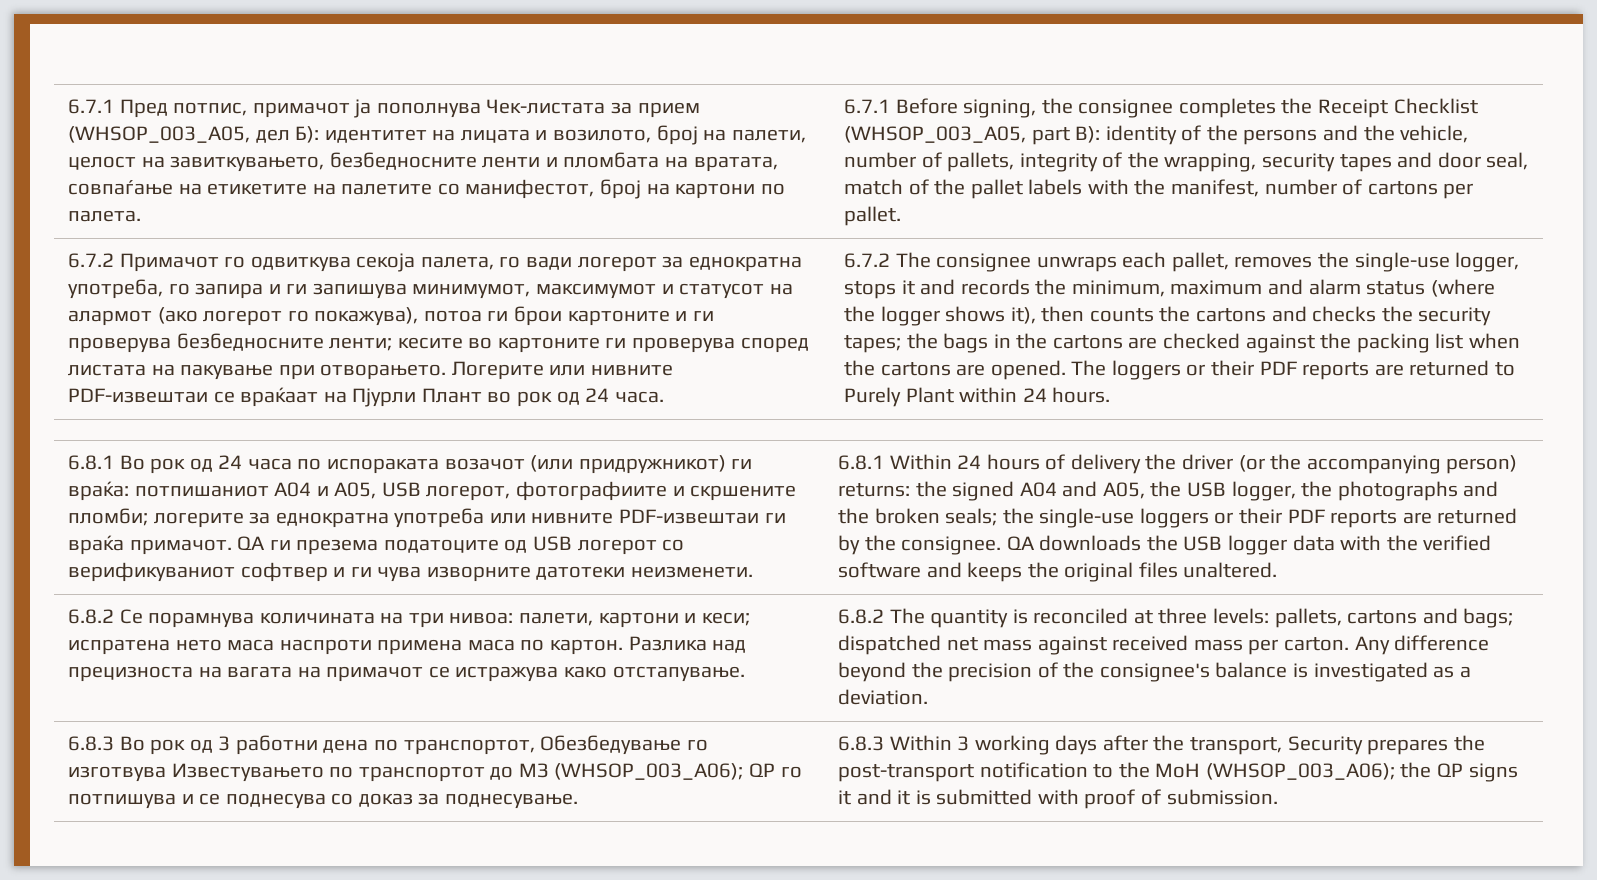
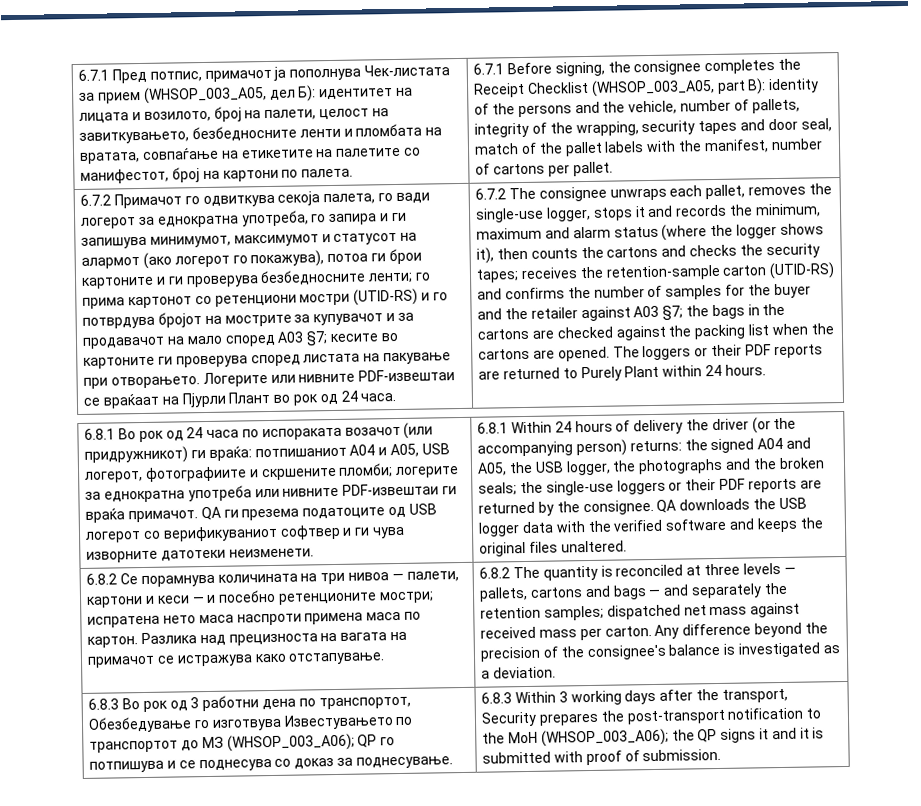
- 6.7.2 Примачот го одвиткува секоја палета, го вади логерот за еднократна употреба, го запира и ги запишува минимумот, максимумот и статусот на алармот (ако логерот го покажува), потоа ги брои картоните и ги проверува безбедносните ленти; кесите во картоните ги проверува според листата на пакување при отворањето.
+ 6.7.2 Примачот го одвиткува секоја палета, го вади логерот за еднократна употреба, го запира и ги запишува минимумот, максимумот и статусот на алармот (ако логерот го покажува), потоа ги брои картоните и ги проверува безбедносните ленти; го прима картонот со ретенциони мостри (UTID-RS) и го потврдува бројот на мострите за купувачот и за продавачот на мало според A03 §7; кесите во картоните ги проверува според листата на пакување при отворањето.
- 6.7.2 The consignee unwraps each pallet, removes the single-use logger, stops it and records the minimum, maximum and alarm status (where the logger shows it), then counts the cartons and checks the security tapes; the bags in the cartons are checked against the packing list when the cartons are opened.
+ 6.7.2 The consignee unwraps each pallet, removes the single-use logger, stops it and records the minimum, maximum and alarm status (where the logger shows it), then counts the cartons and checks the security tapes; receives the retention-sample carton (UTID-RS) and confirms the number of samples for the buyer and the retailer against A03 §7; the bags in the cartons are checked against the packing list when the cartons are opened.
- 6.8.2 Се порамнува количината на три нивоа: палети, картони и кеси; испратена нето маса наспроти примена маса по картон.
+ 6.8.2 Се порамнува количината на три нивоа — палети, картони и кеси — и посебно ретенционите мостри; испратена нето маса наспроти примена маса по картон.
- 6.8.2 The quantity is reconciled at three levels: pallets, cartons and bags; dispatched net mass against received mass per carton.
+ 6.8.2 The quantity is reconciled at three levels — pallets, cartons and bags — and separately the retention samples; dispatched net mass against received mass per carton.

